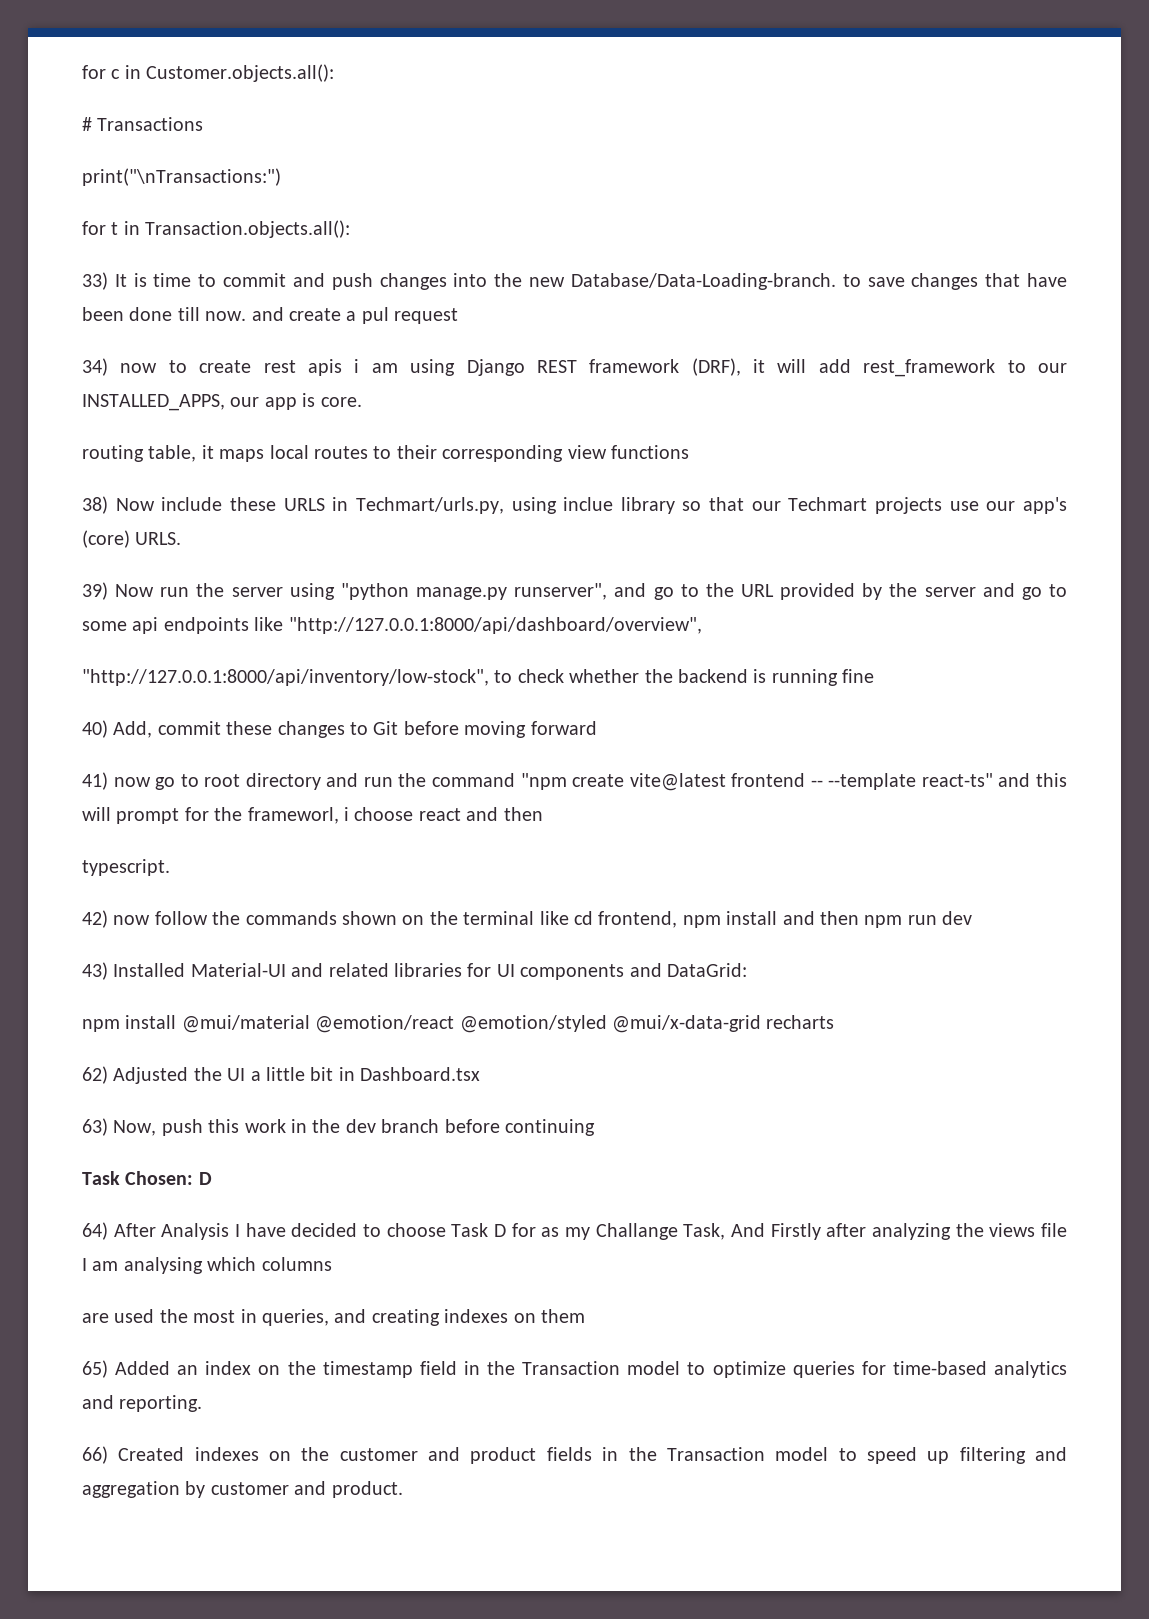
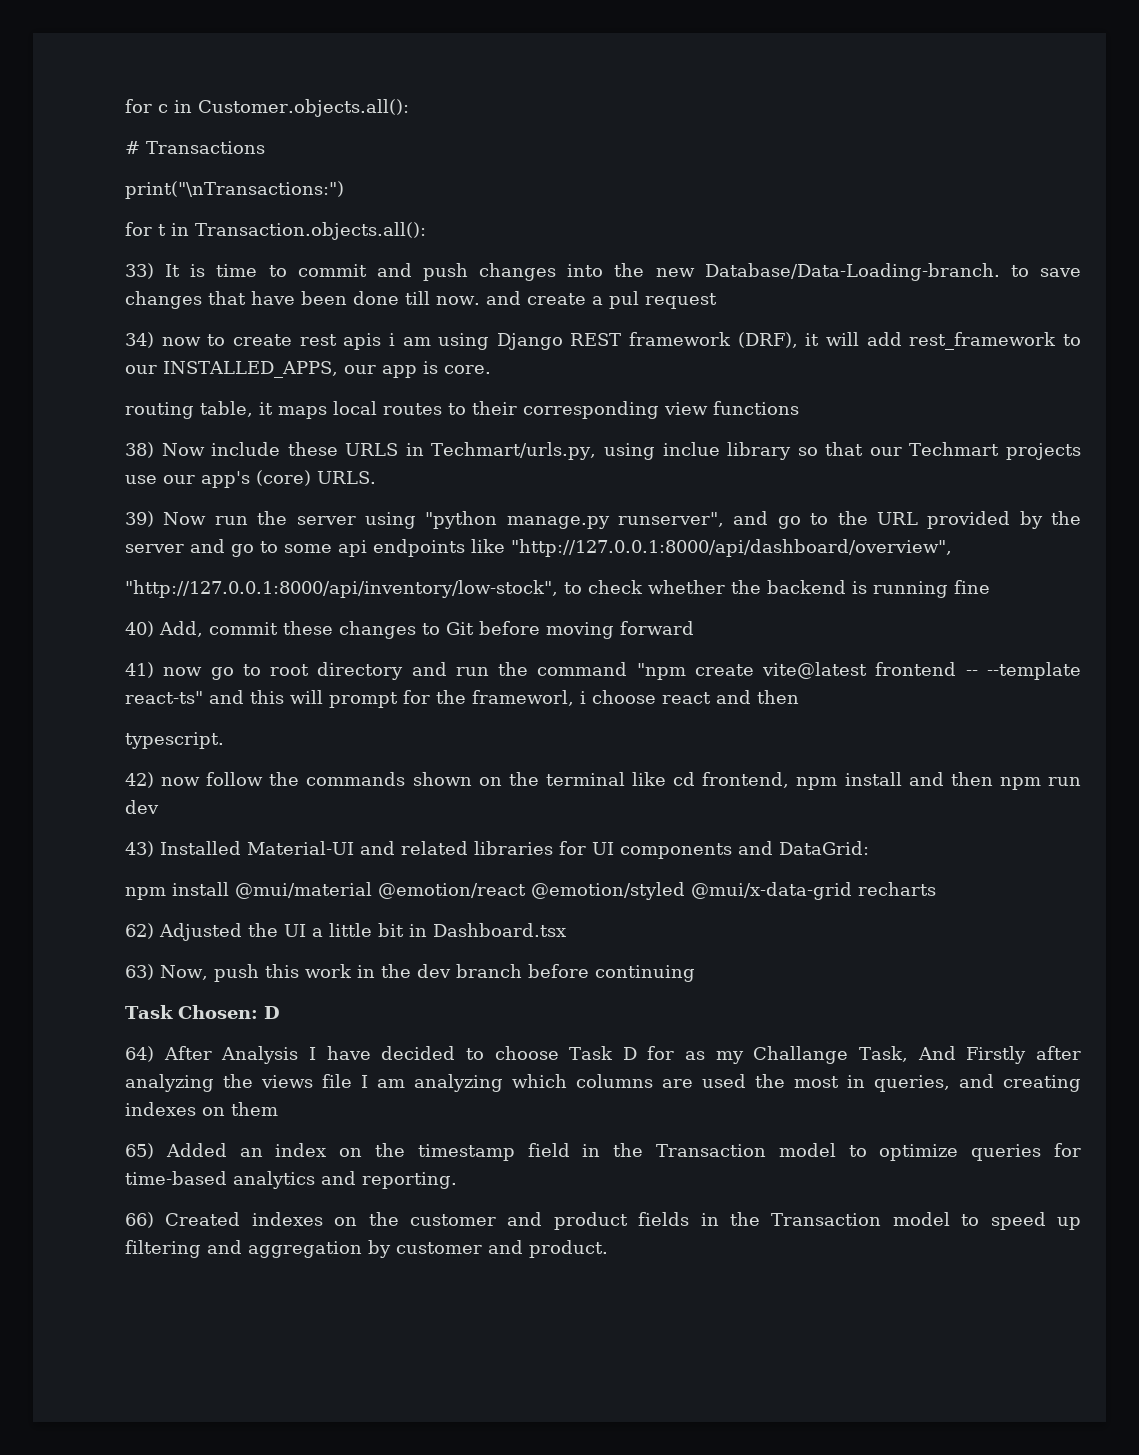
- 64) After Analysis I have decided to choose Task D for as my Challange Task, And Firstly after analyzing the views file I am analysing which columns
- are used the most in queries, and creating indexes on them
+ 64) After Analysis I have decided to choose Task D for as my Challange Task, And Firstly after analyzing the views file I am analyzing which columns are used the most in queries, and creating indexes on them

